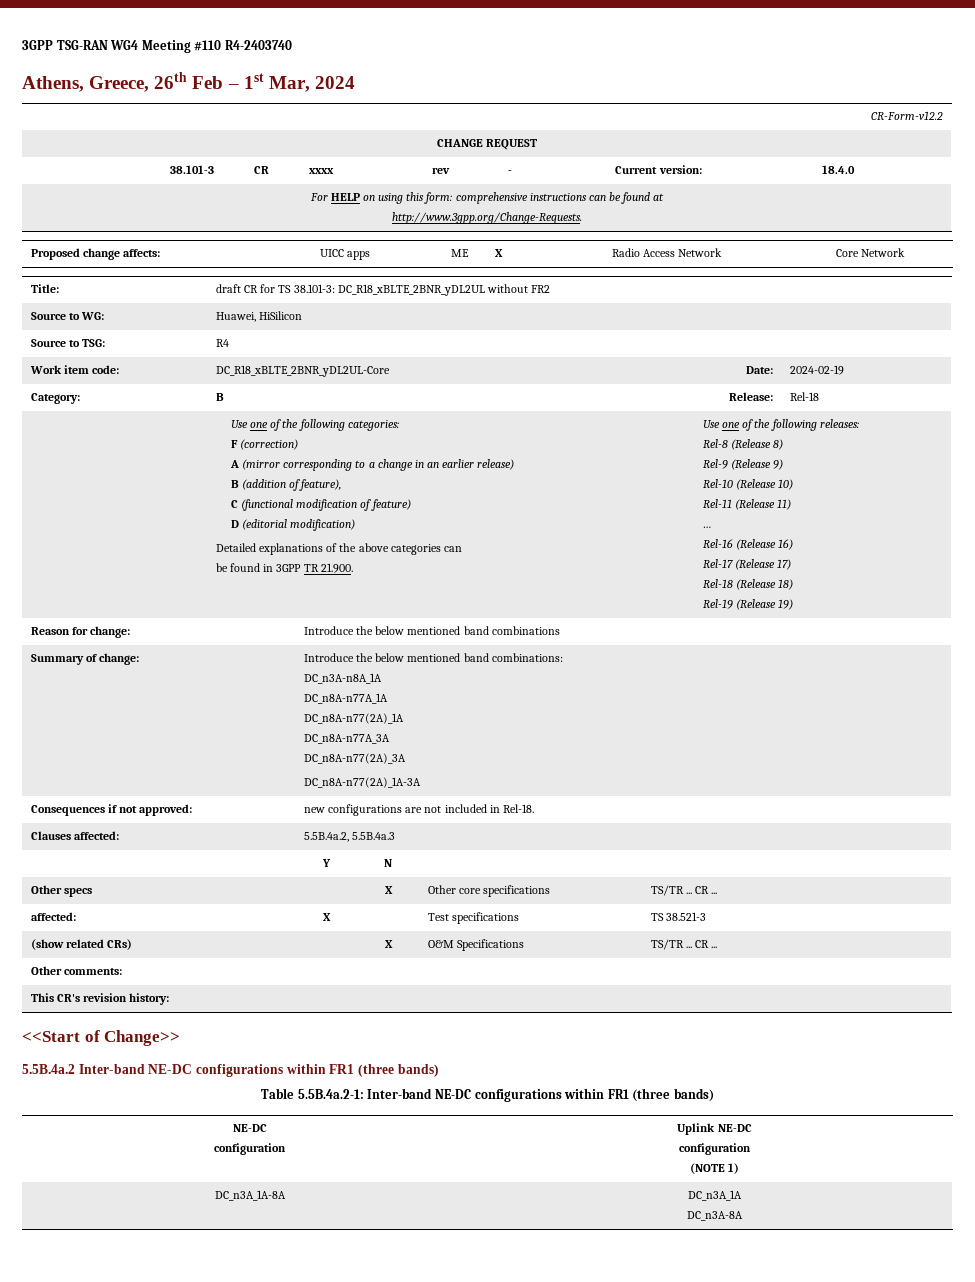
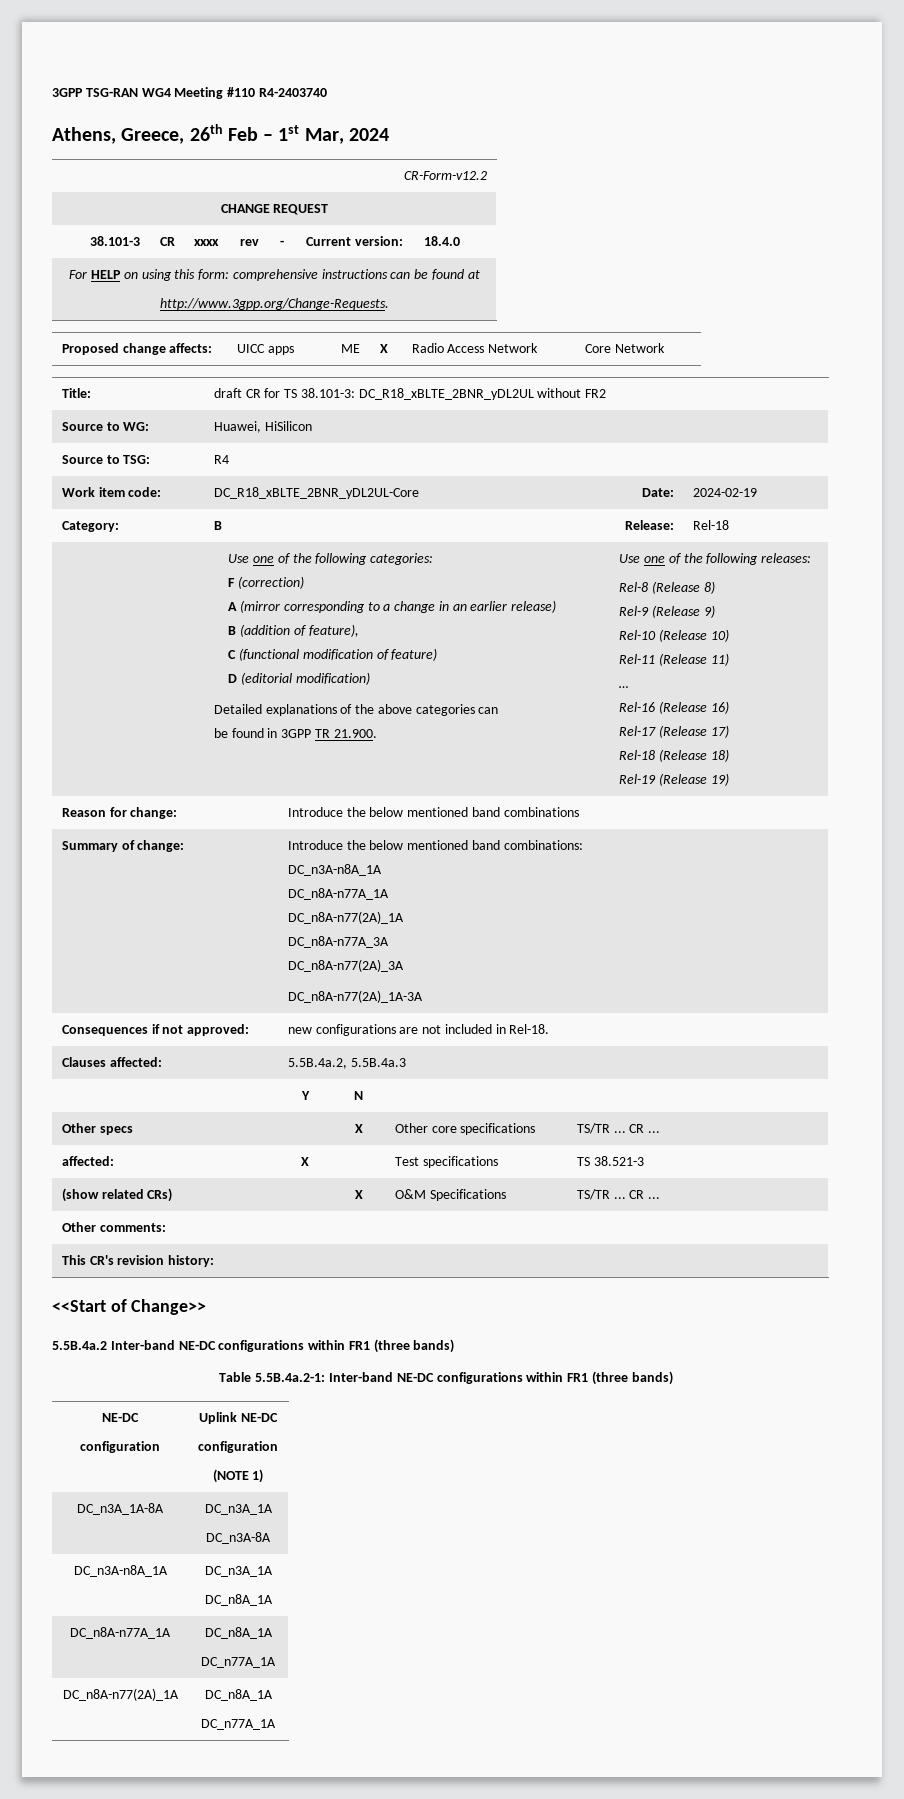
+ DC_n3A-n8A_1A | DC_n3A_1A
+ DC_n8A_1A
+ DC_n8A-n77A_1A | DC_n8A_1A
+ DC_n77A_1A
+ DC_n8A-n77(2A)_1A | DC_n8A_1A
+ DC_n77A_1A

